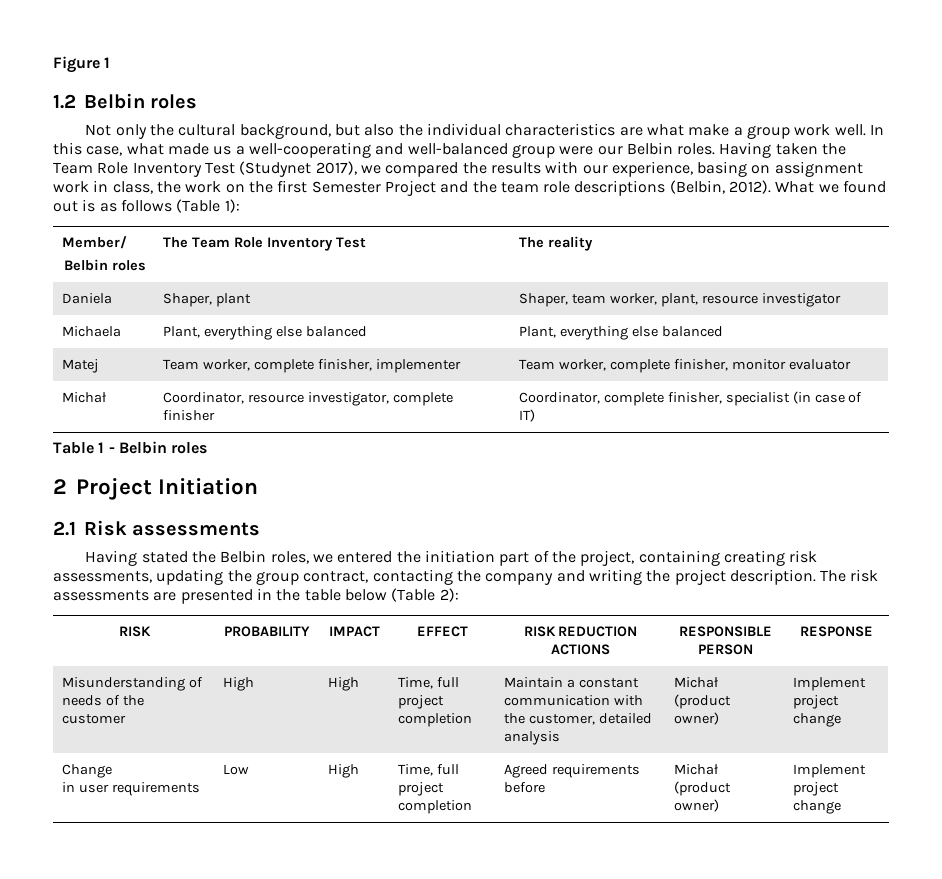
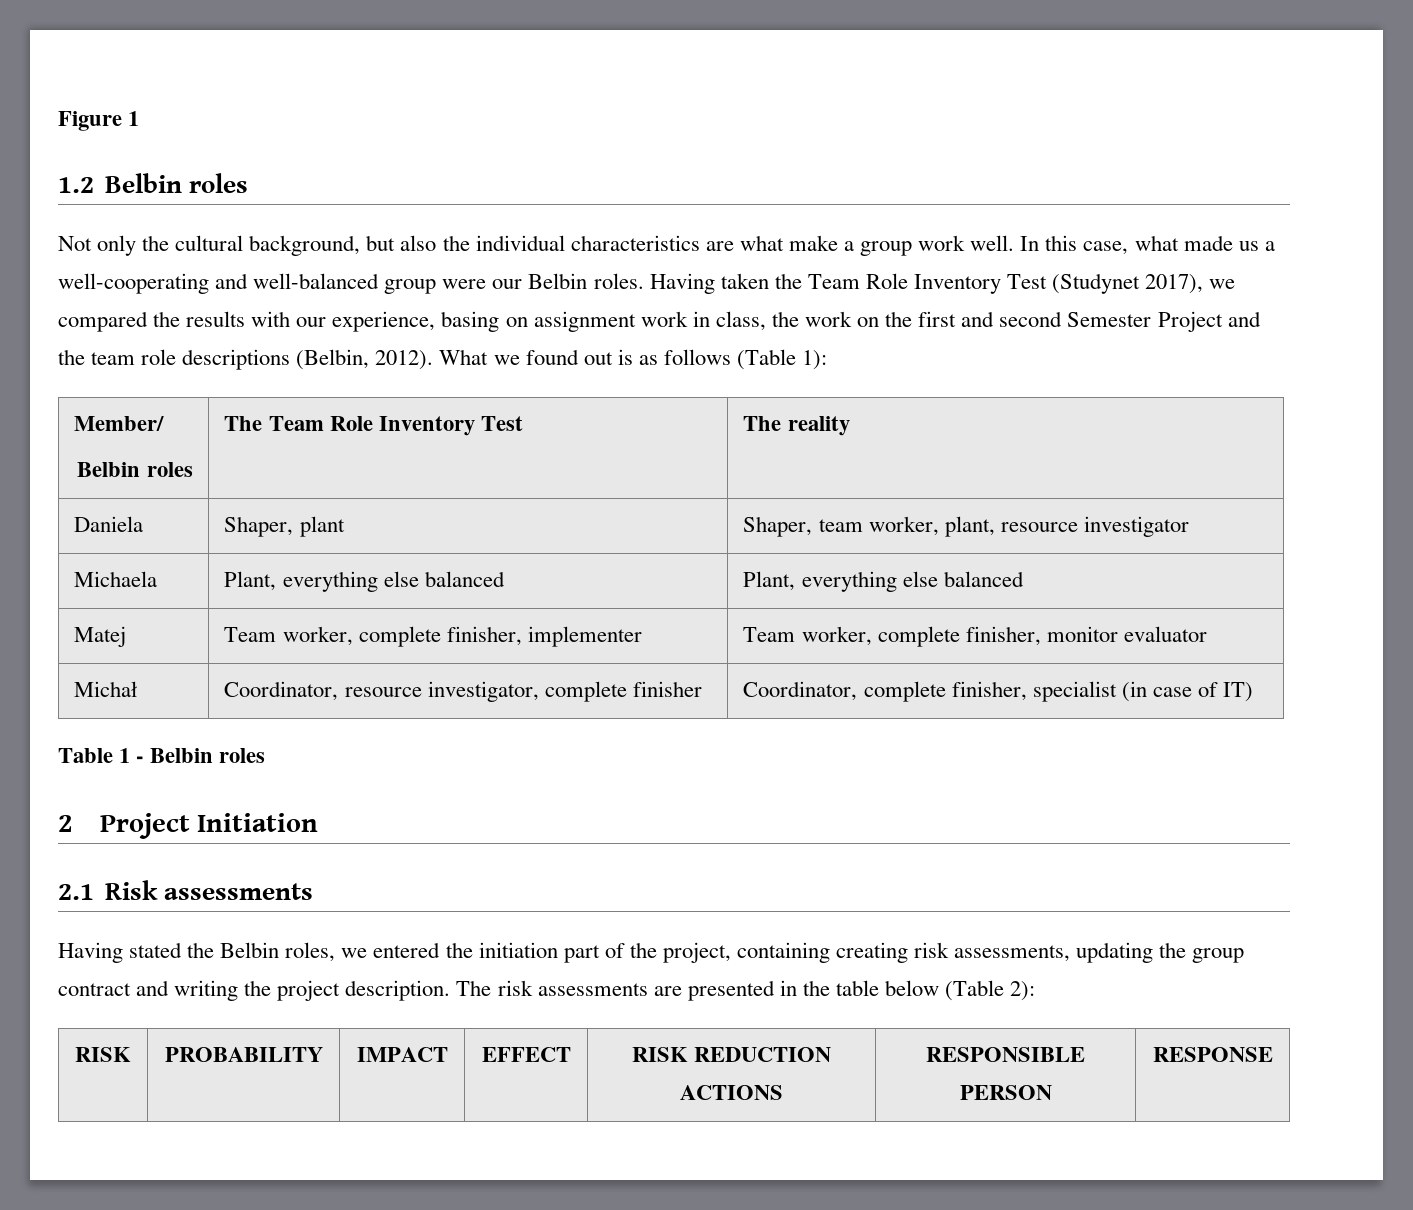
- Having taken the Team Role Inventory Test (Studynet 2017), we compared the results with our experience, basing on assignment work in class, the work on the first Semester Project and the team role descriptions (Belbin, 2012).
+ Having taken the Team Role Inventory Test (Studynet 2017), we compared the results with our experience, basing on assignment work in class, the work on the first and second Semester Project and the team role descriptions (Belbin, 2012).
- Having stated the Belbin roles, we entered the initiation part of the project, containing creating risk assessments, updating the group contract, contacting the company and writing the project description.
+ Having stated the Belbin roles, we entered the initiation part of the project, containing creating risk assessments, updating the group contract and writing the project description.
- Misunderstanding of needs of the customer | High | High | Time, full project completion | Maintain a constant communication with the customer, detailed analysis | Michał (product owner) | Implement project change
- Change
- in user requirements | Low | High | Time, full project completion | Agreed requirements before | Michał (product owner) | Implement project change

